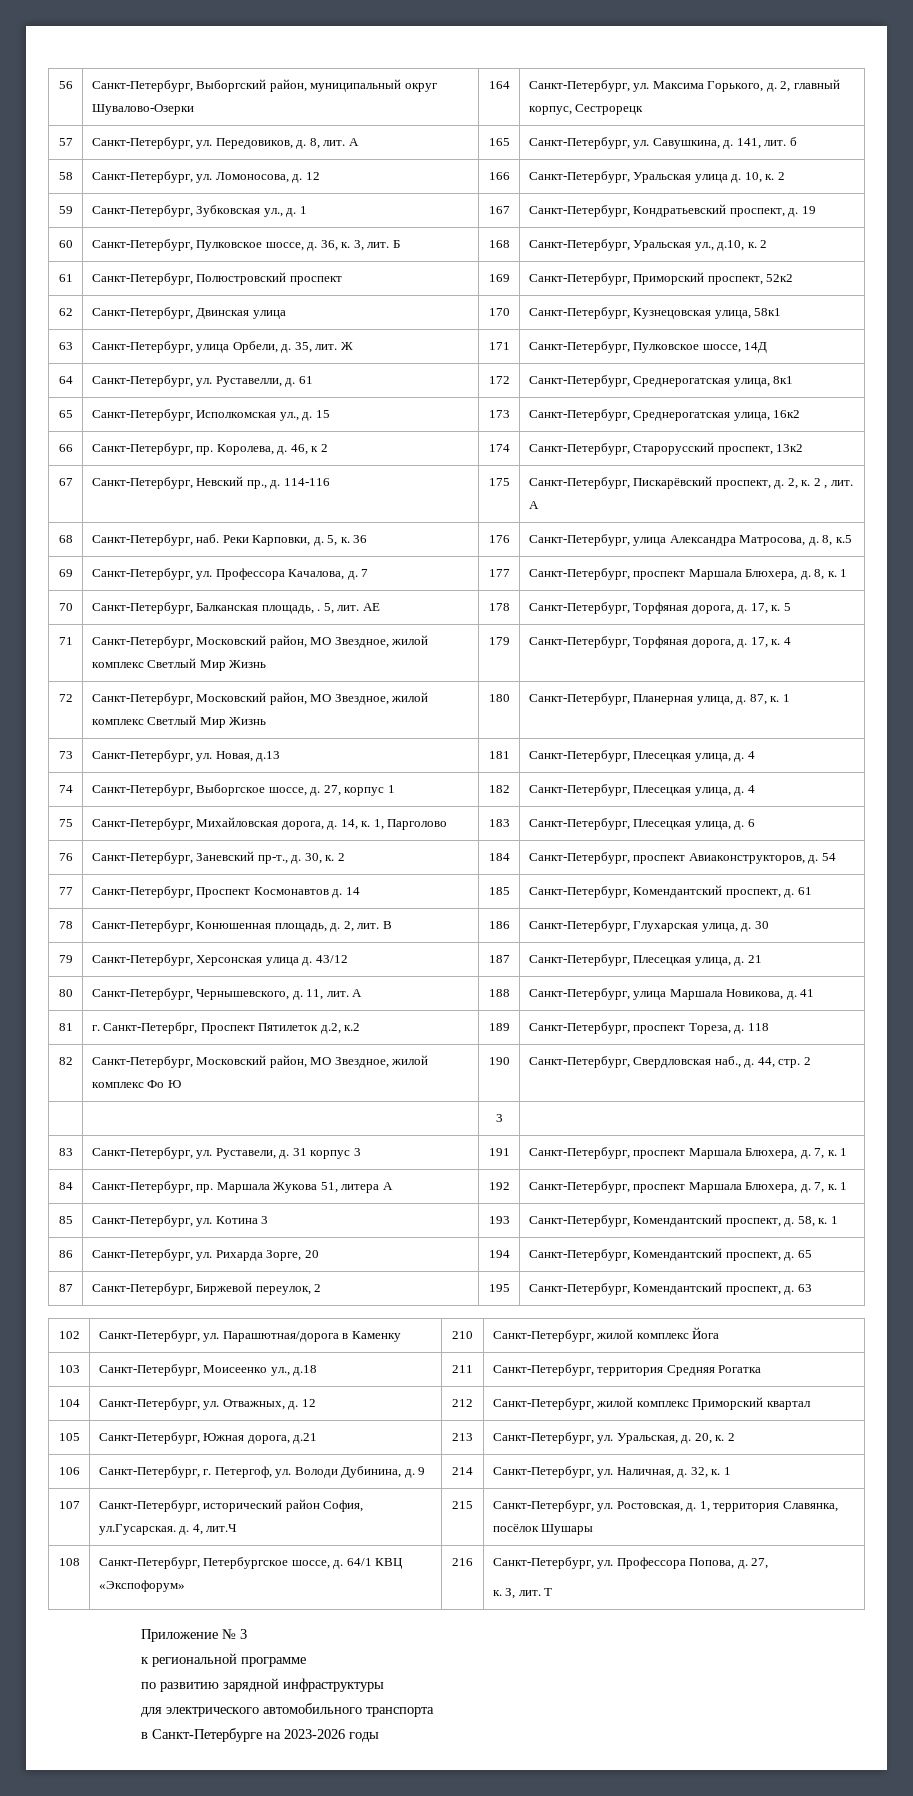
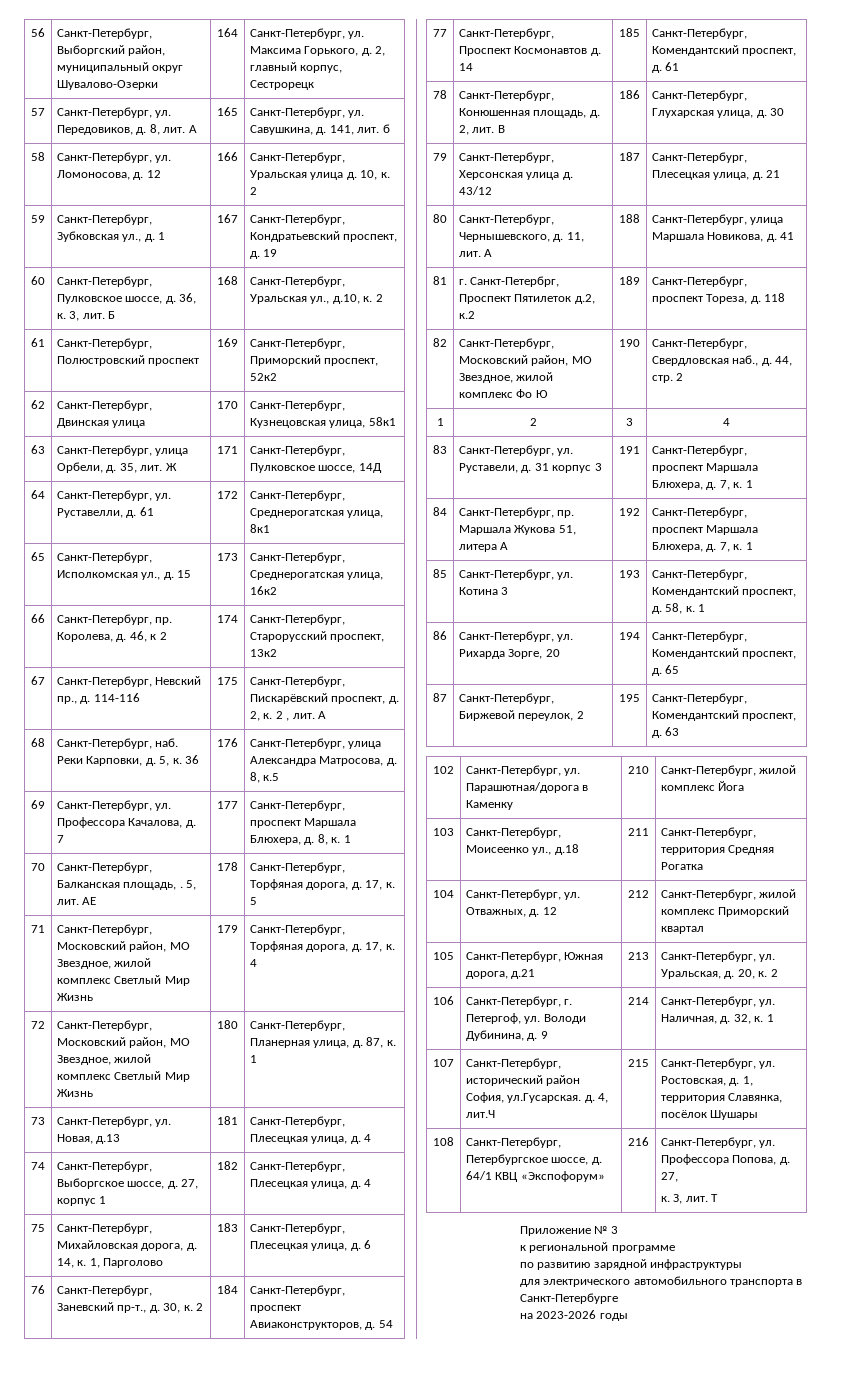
- | | 3 |
+ 1 | 2 | 3 | 4
- для электрического автомобильного транспорта
- в Санкт-Петербурге на 2023-2026 годы
+ для электрического автомобильного транспорта в Санкт-Петербурге
+ на 2023-2026 годы

